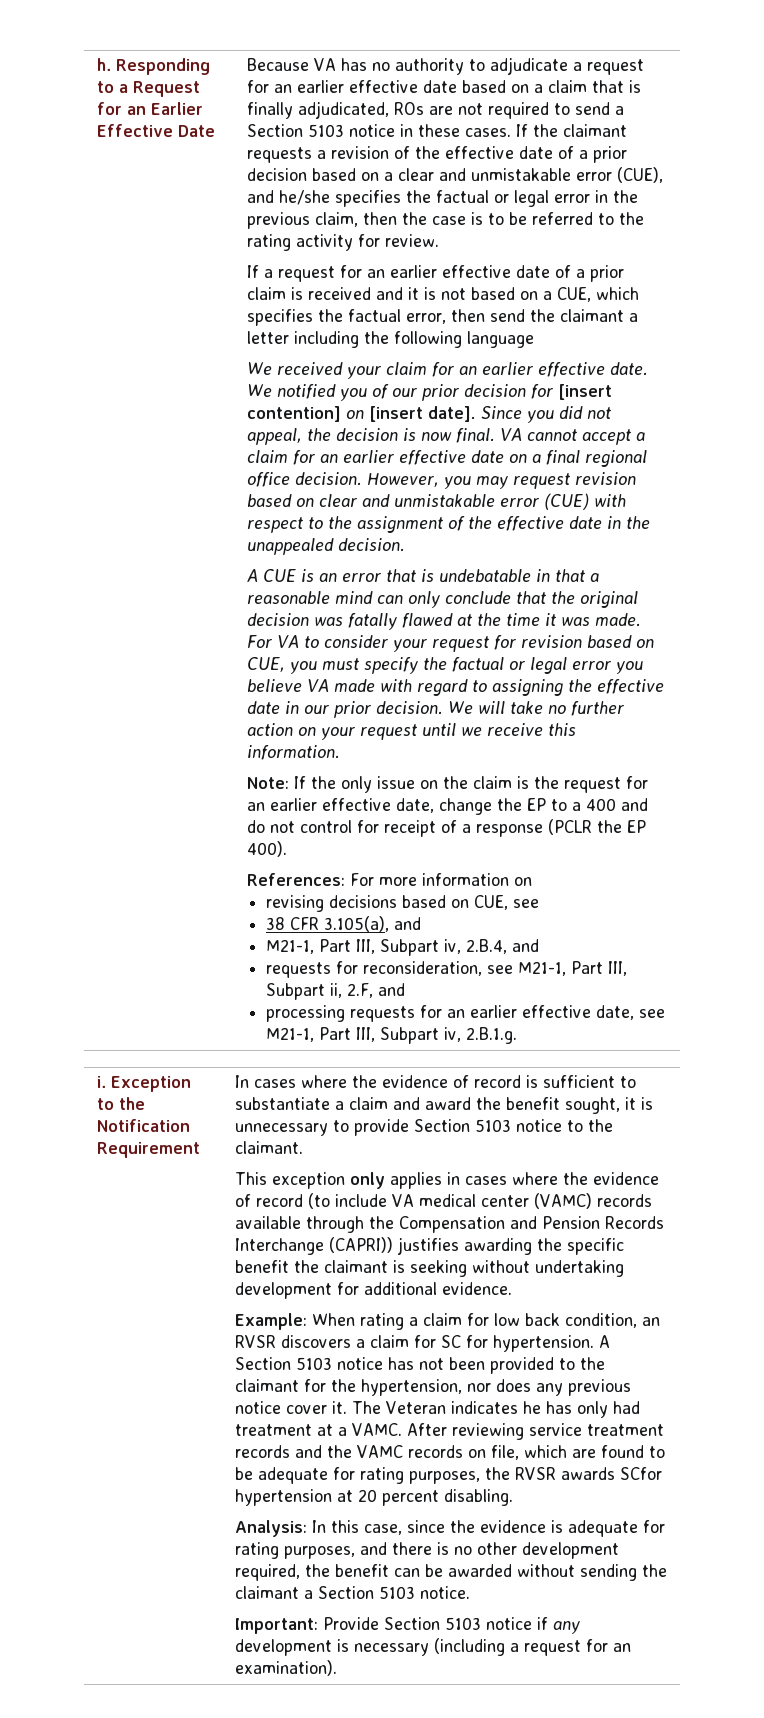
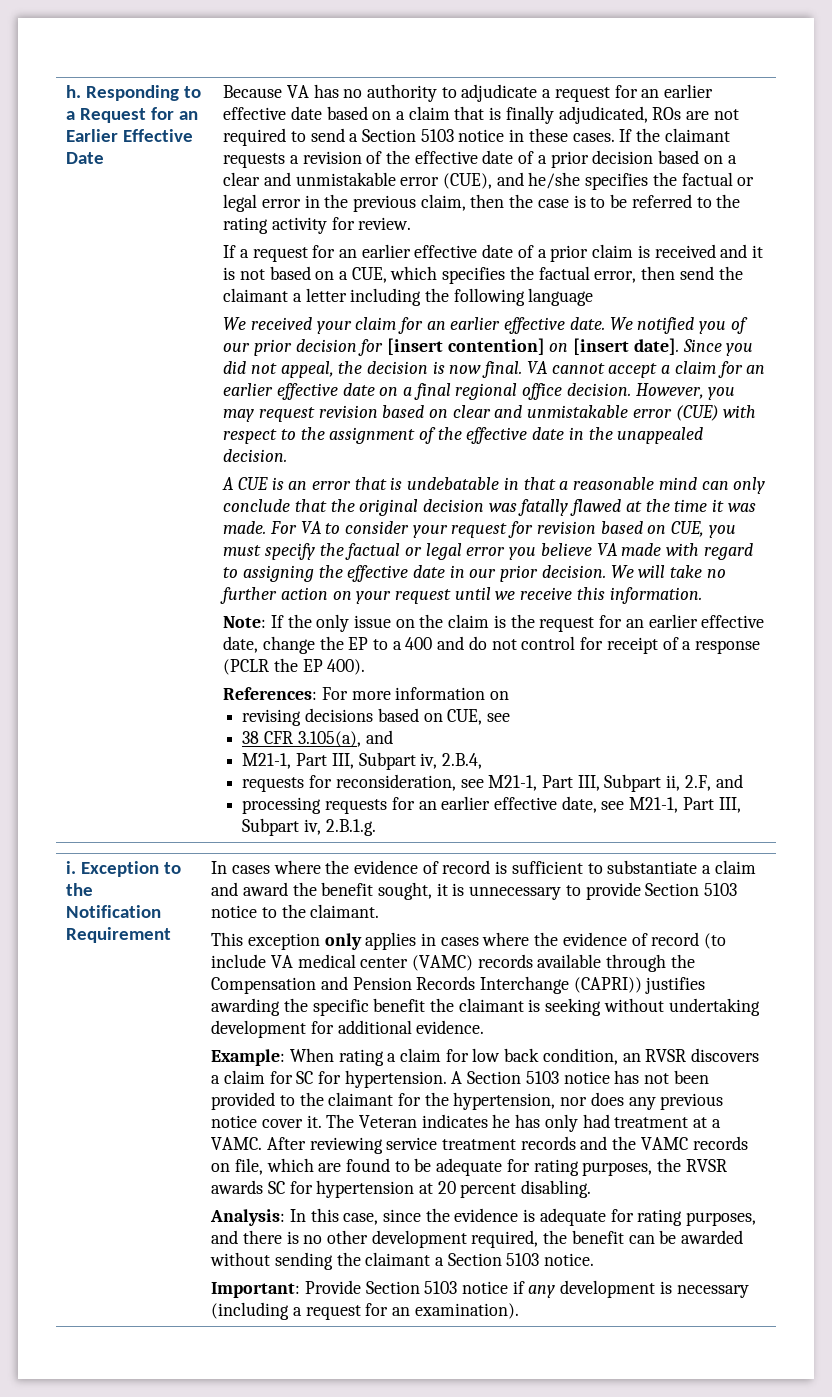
- M21-1, Part III, Subpart iv, 2.B.4, and
+ M21-1, Part III, Subpart iv, 2.B.4,
- After reviewing service treatment records and the VAMC records on file, which are found to be adequate for rating purposes, the RVSR awards SCfor hypertension at 20 percent disabling.
+ After reviewing service treatment records and the VAMC records on file, which are found to be adequate for rating purposes, the RVSR awards SC for hypertension at 20 percent disabling.

